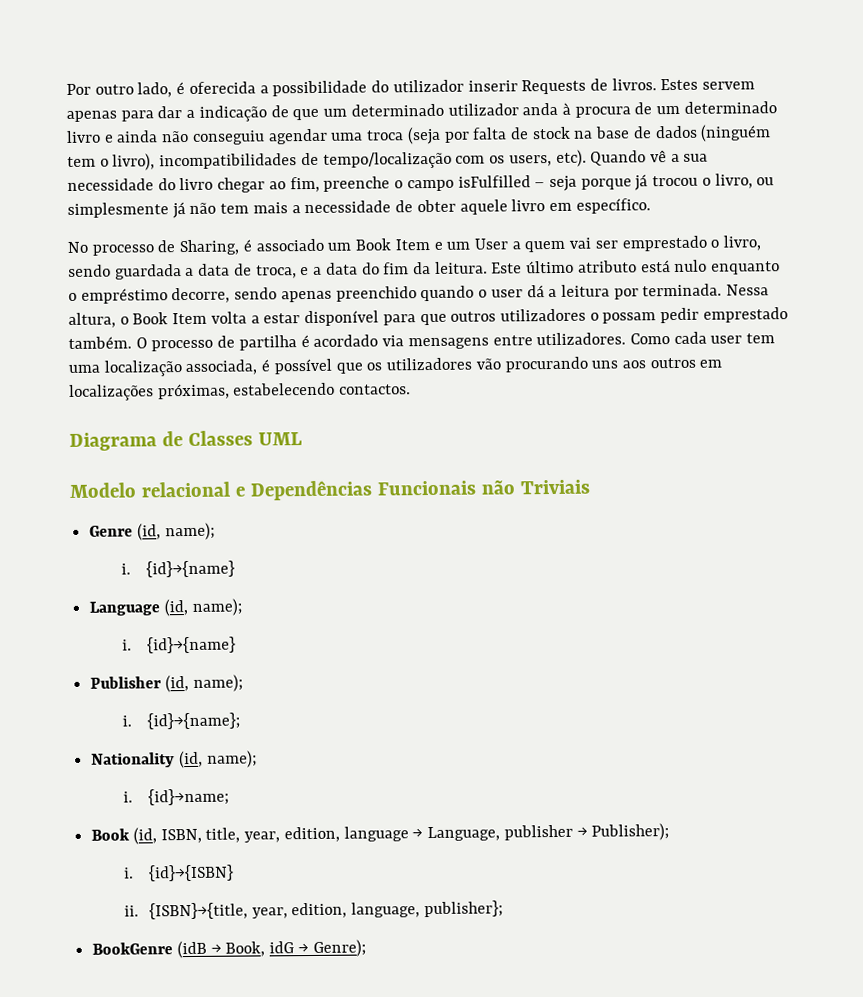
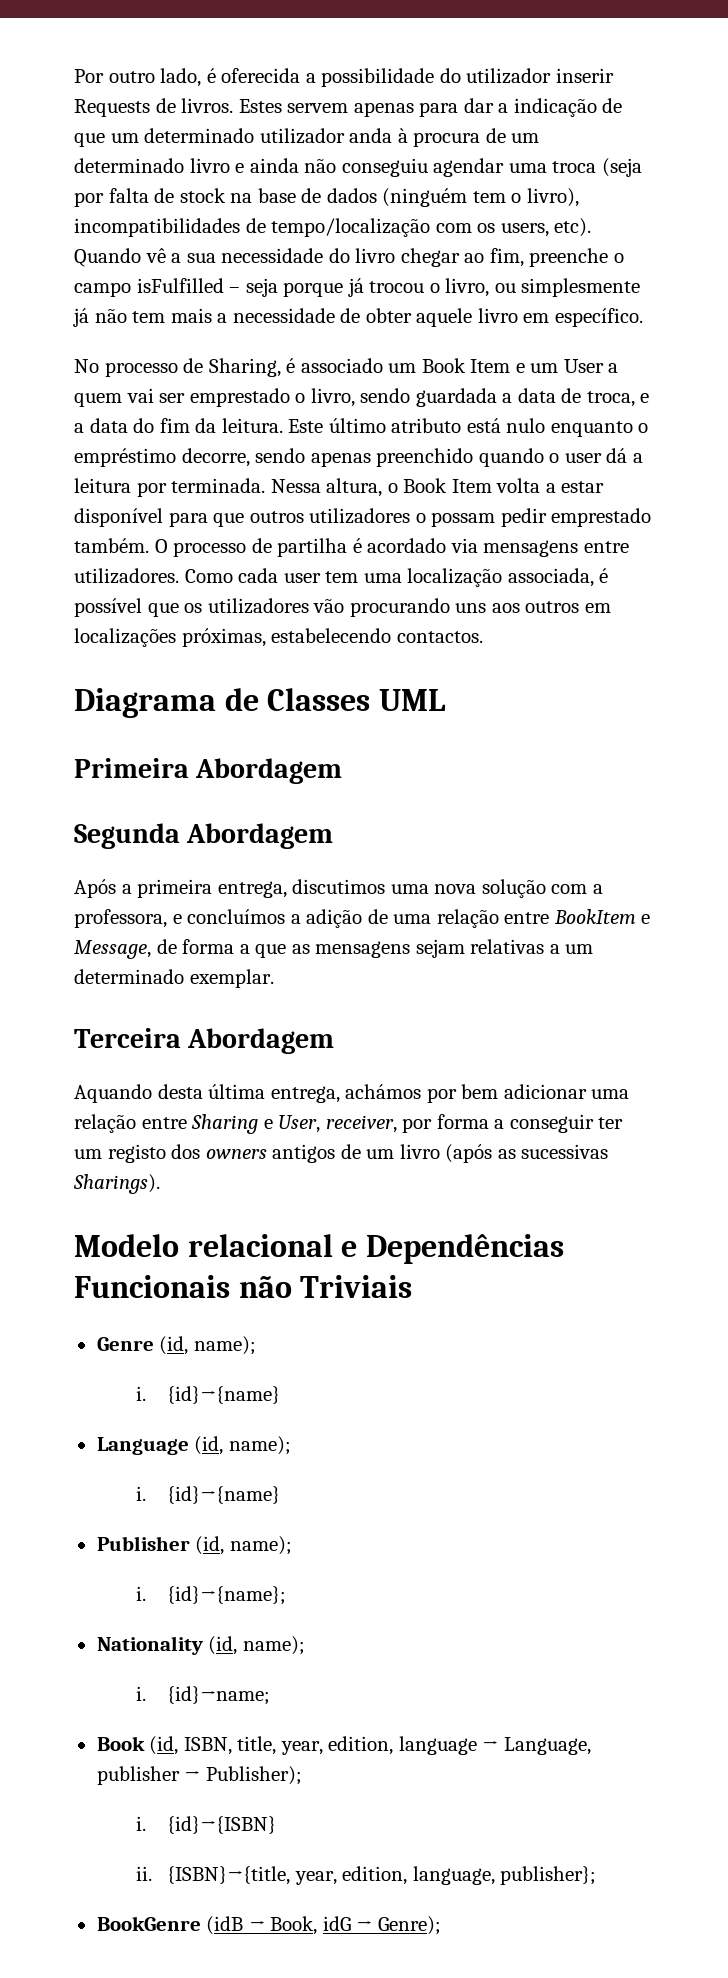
+ Primeira Abordagem
+ Segunda Abordagem
+ Após a primeira entrega, discutimos uma nova solução com a professora, e concluímos a adição de uma relação entre BookItem e Message, de forma a que as mensagens sejam relativas a um determinado exemplar.
+ Terceira Abordagem
+ Aquando desta última entrega, achámos por bem adicionar uma relação entre Sharing e User, receiver, por forma a conseguir ter um registo dos owners antigos de um livro (após as sucessivas Sharings).

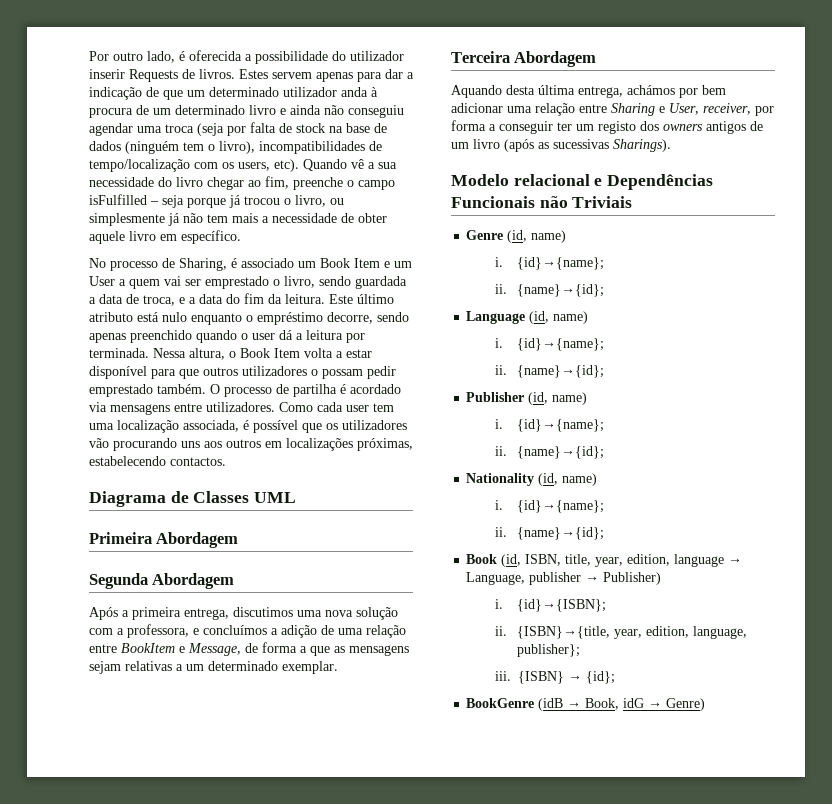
- Genre (id, name);
- i. {id}→{name}
- Language (id, name);
- i. {id}→{name}
- Publisher (id, name);
+ Genre (id, name)
  i. {id}→{name};
+ ii. {name}→{id};
+ Language (id, name)
+ i. {id}→{name};
+ ii. {name}→{id};
+ Publisher (id, name)
+ i. {id}→{name};
+ ii. {name}→{id};
- Nationality (id, name);
- i. {id}→name;
+ Nationality (id, name)
+ i. {id}→{name};
+ ii. {name}→{id};
- Book (id, ISBN, title, year, edition, language → Language, publisher → Publisher);
- i. {id}→{ISBN}
+ Book (id, ISBN, title, year, edition, language → Language, publisher → Publisher)
+ i. {id}→{ISBN};
+ iii. {ISBN} → {id};
- BookGenre (idB → Book, idG → Genre);
+ BookGenre (idB → Book, idG → Genre)

